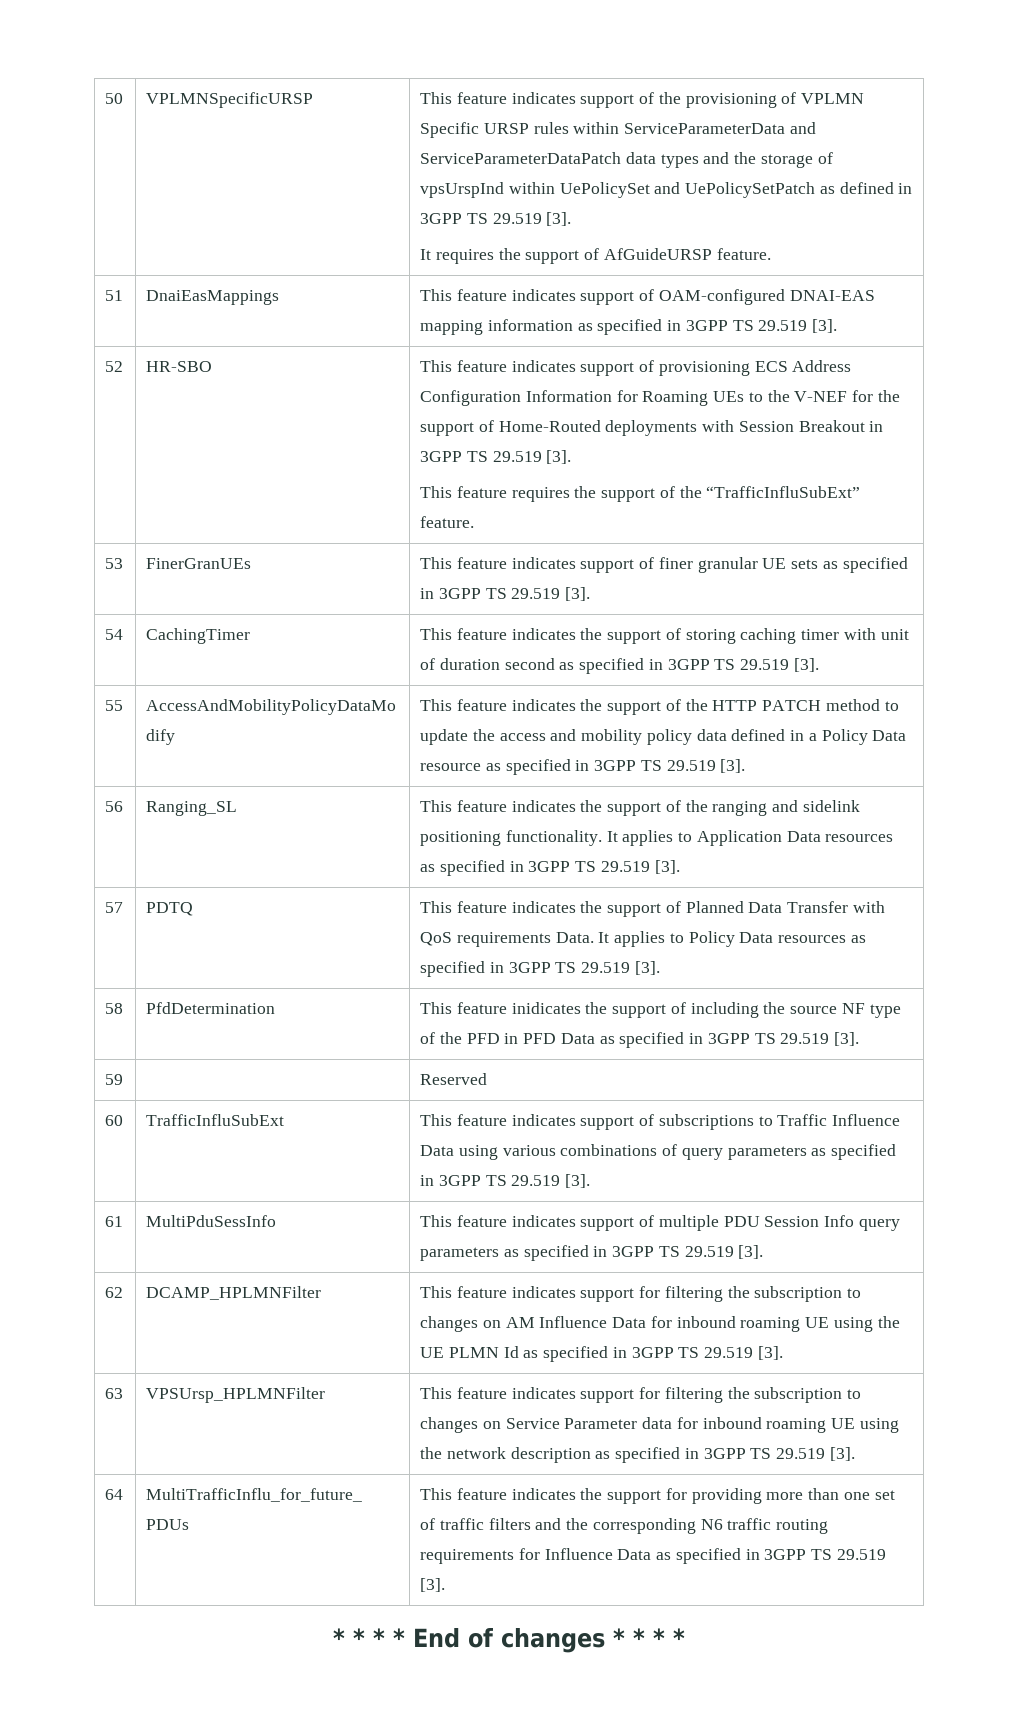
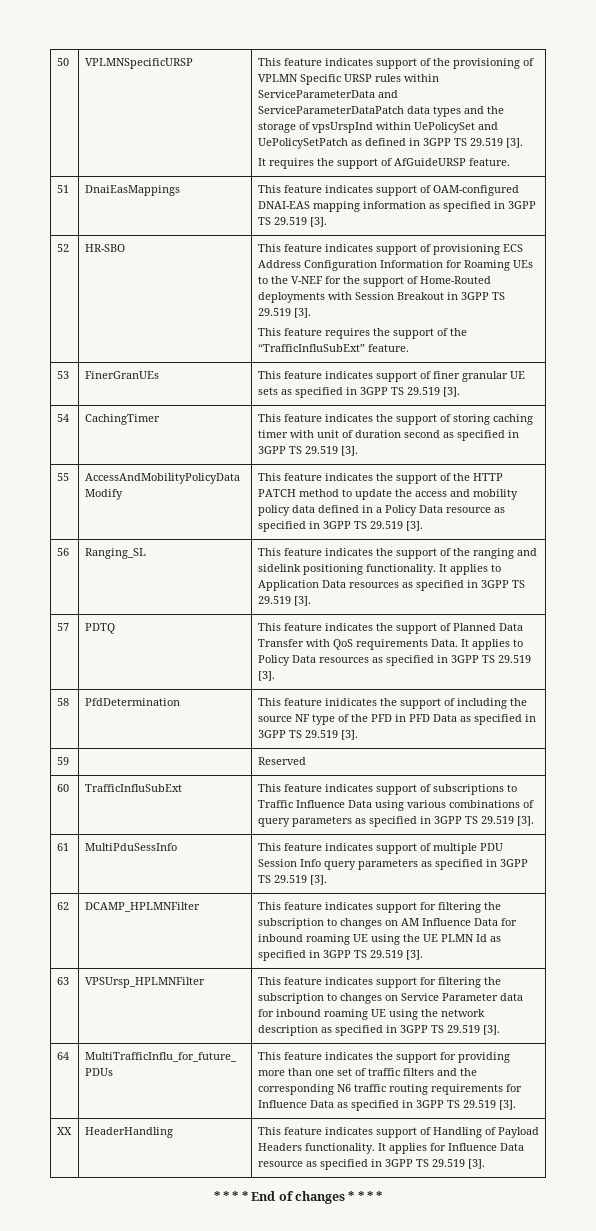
+ XX | HeaderHandling | This feature indicates support of Handling of Payload Headers functionality. It applies for Influence Data resource as specified in 3GPP TS 29.519 [3].

